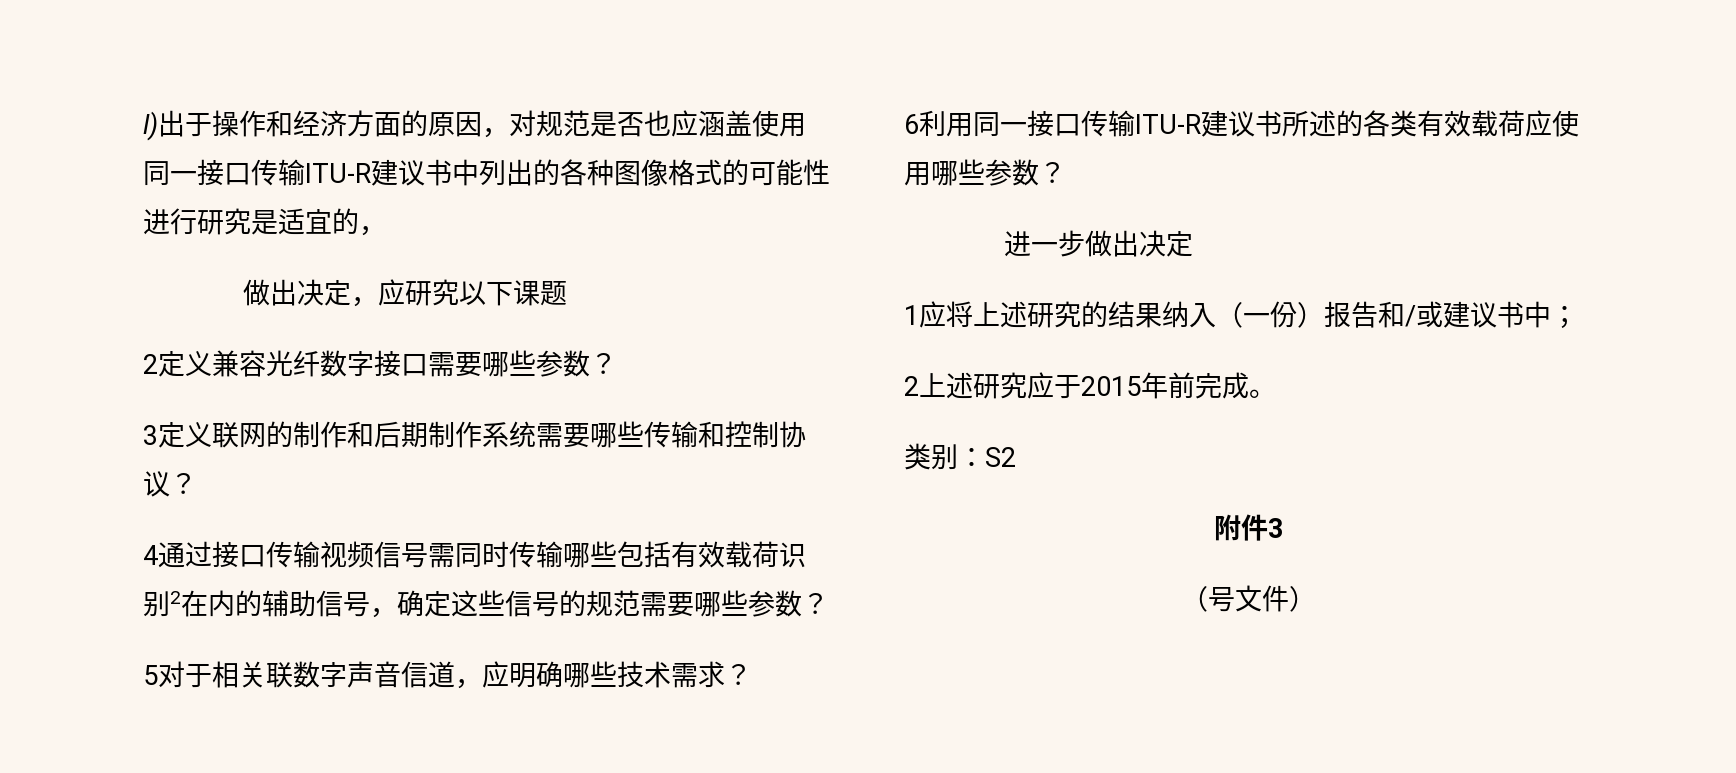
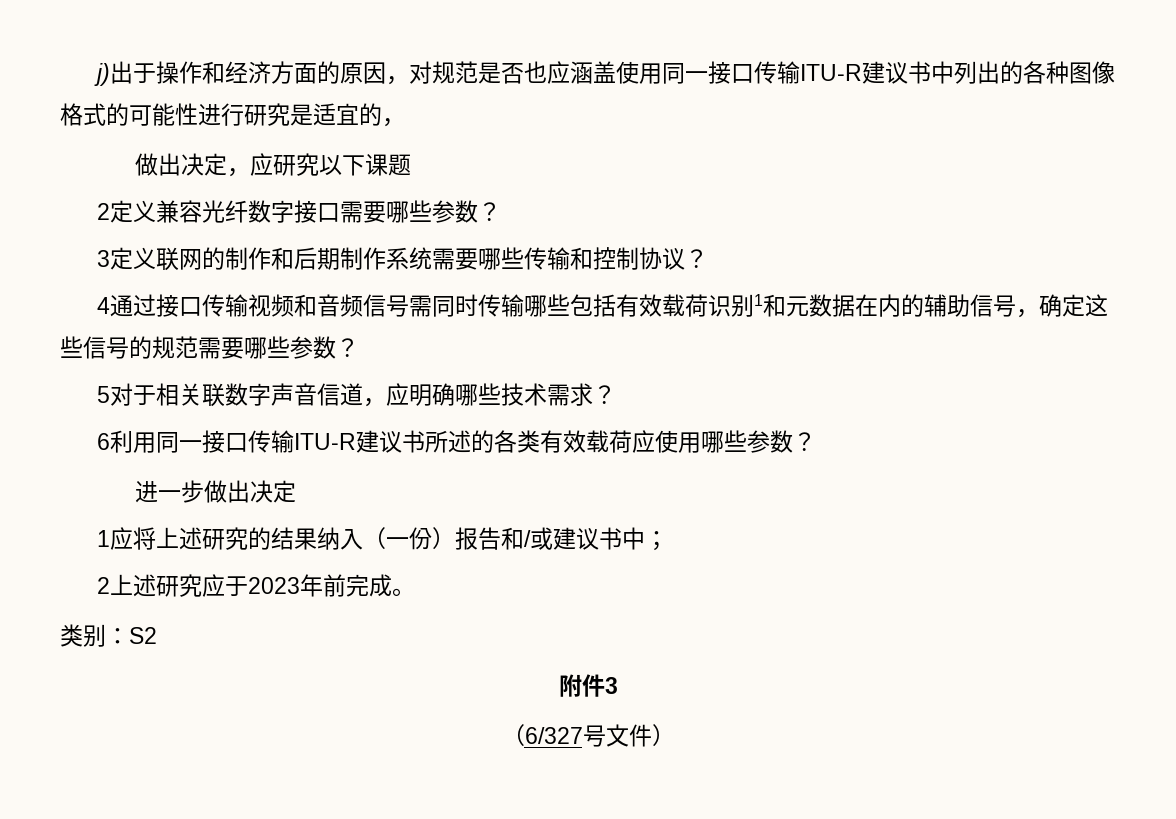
- l)出于操作和经济方面的原因，对规范是否也应涵盖使用同一接口传输ITU-R建议书中列出的各种图像格式的可能性进行研究是适宜的，
+ j)出于操作和经济方面的原因，对规范是否也应涵盖使用同一接口传输ITU-R建议书中列出的各种图像格式的可能性进行研究是适宜的，
- 4通过接口传输视频信号需同时传输哪些包括有效载荷识别2在内的辅助信号，确定这些信号的规范需要哪些参数？
+ 4通过接口传输视频和音频信号需同时传输哪些包括有效载荷识别1和元数据在内的辅助信号，确定这些信号的规范需要哪些参数？
- 2上述研究应于2015年前完成。
+ 2上述研究应于2023年前完成。
- （号文件）
+ （6/327号文件）

